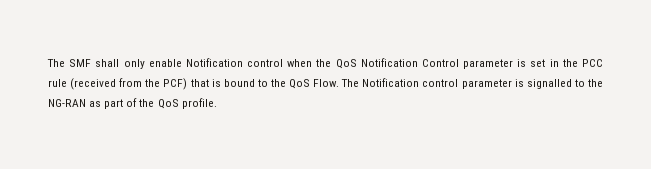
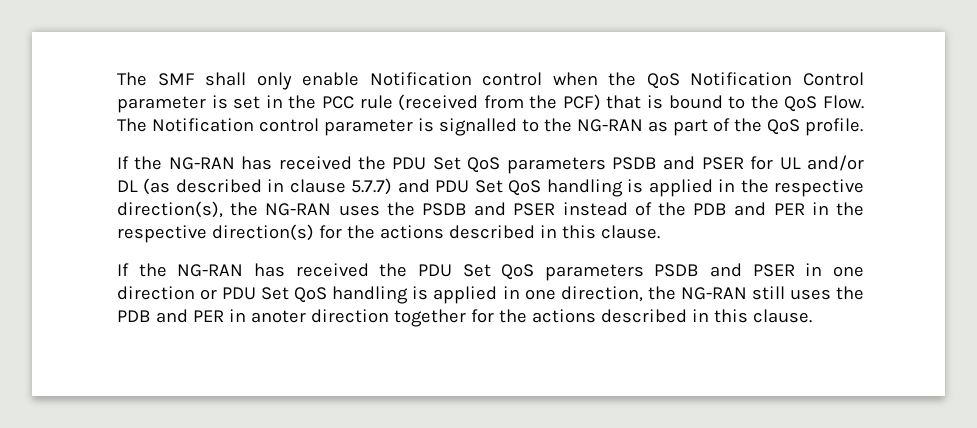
+ If the NG-RAN has received the PDU Set QoS parameters PSDB and PSER for UL and/or DL (as described in clause 5.7.7) and PDU Set QoS handling is applied in the respective direction(s), the NG-RAN uses the PSDB and PSER instead of the PDB and PER in the respective direction(s) for the actions described in this clause.
+ If the NG-RAN has received the PDU Set QoS parameters PSDB and PSER in one direction or PDU Set QoS handling is applied in one direction, the NG-RAN still uses the PDB and PER in anoter direction together for the actions described in this clause.

